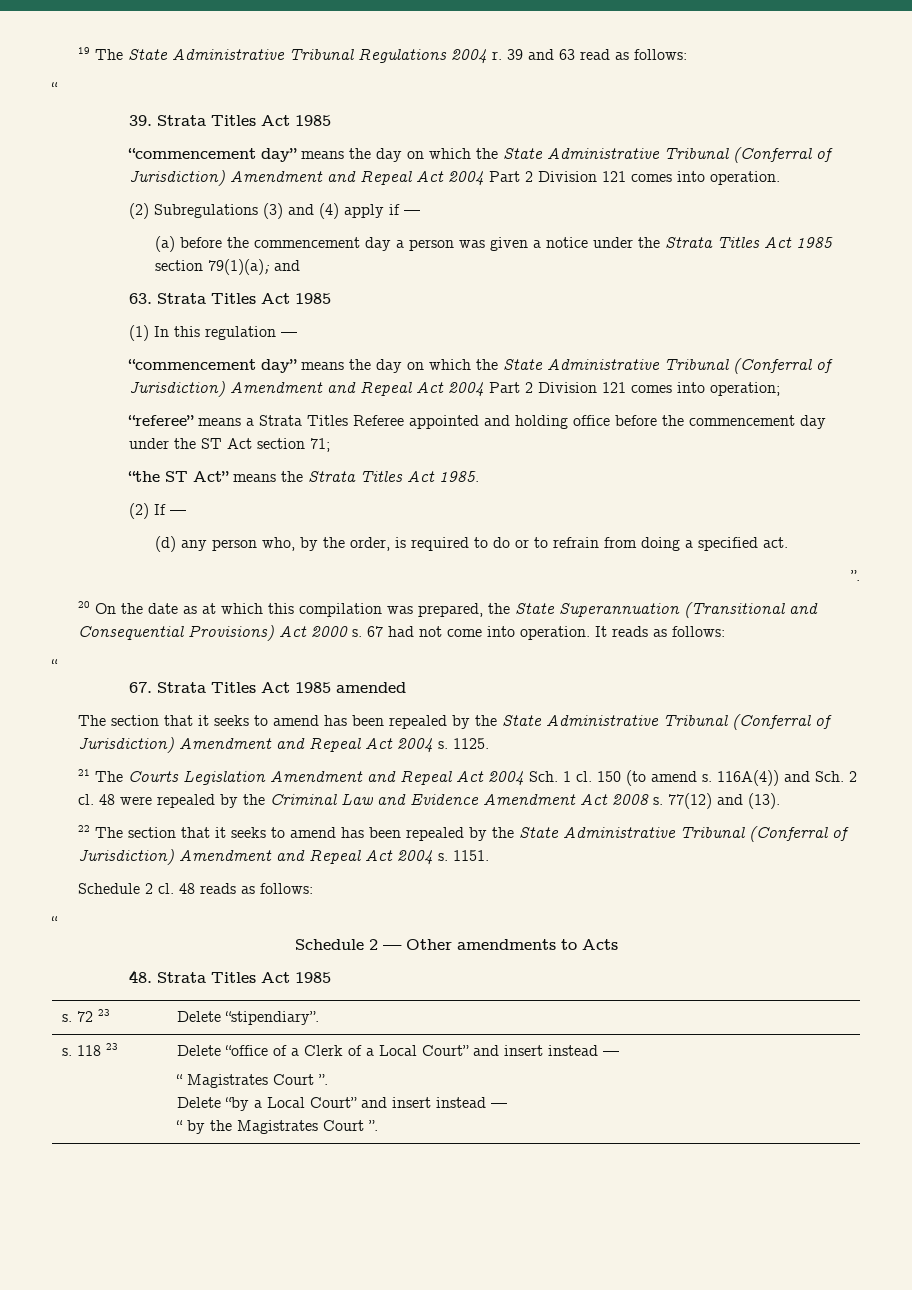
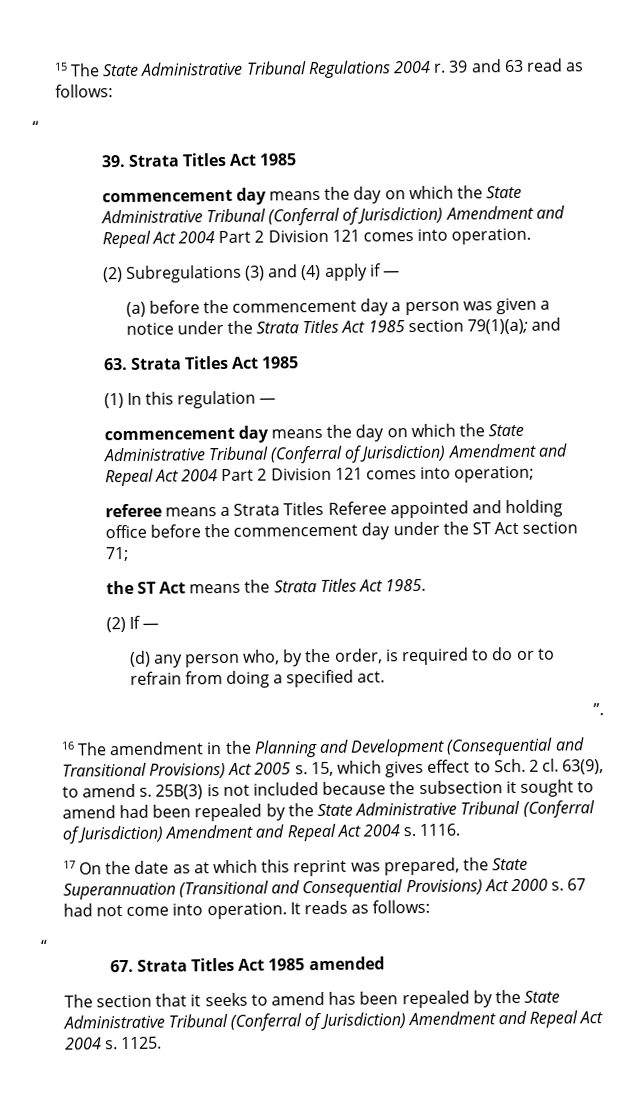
- 19 The State Administrative Tribunal Regulations 2004 r.
+ 15 The State Administrative Tribunal Regulations 2004 r.
- “commencement day” means the day on which the State Administrative Tribunal (Conferral of Jurisdiction) Amendment and Repeal Act 2004 Part 2 Division 121 comes into operation.
+ commencement day means the day on which the State Administrative Tribunal (Conferral of Jurisdiction) Amendment and Repeal Act 2004 Part 2 Division 121 comes into operation.
- “commencement day” means the day on which the State Administrative Tribunal (Conferral of Jurisdiction) Amendment and Repeal Act 2004 Part 2 Division 121 comes into operation;
+ commencement day means the day on which the State Administrative Tribunal (Conferral of Jurisdiction) Amendment and Repeal Act 2004 Part 2 Division 121 comes into operation;
- “referee” means a Strata Titles Referee appointed and holding office before the commencement day under the ST Act section 71;
+ referee means a Strata Titles Referee appointed and holding office before the commencement day under the ST Act section 71;
- “the ST Act” means the Strata Titles Act 1985.
+ the ST Act means the Strata Titles Act 1985.
- 20 On the date as at which this compilation was prepared, the State Superannuation (Transitional and Consequential Provisions) Act 2000 s.
+ 16 The amendment in the Planning and Development (Consequential and Transitional Provisions) Act 2005 s. 15, which gives effect to Sch. 2 cl. 63(9), to amend s. 25B(3) is not included because the subsection it sought to amend had been repealed by the State Administrative Tribunal (Conferral of Jurisdiction) Amendment and Repeal Act 2004 s. 1116.
+ 17 On the date as at which this reprint was prepared, the State Superannuation (Transitional and Consequential Provisions) Act 2000 s.
- 21 The Courts Legislation Amendment and Repeal Act 2004 Sch. 1 cl. 150 (to amend s. 116A(4)) and Sch. 2 cl. 48 were repealed by the Criminal Law and Evidence Amendment Act 2008 s. 77(12) and (13).
- 22 The section that it seeks to amend has been repealed by the State Administrative Tribunal (Conferral of Jurisdiction) Amendment and Repeal Act 2004 s. 1151.
- Schedule 2 cl. 48 reads as follows:
- “
- Schedule 2 — Other amendments to Acts
- 48. Strata Titles Act 1985
- s. 72 23 | Delete “stipendiary”.
- s. 118 23 | Delete “office of a Clerk of a Local Court” and insert instead —
- “ Magistrates Court ”.
- Delete “by a Local Court” and insert instead —
- “ by the Magistrates Court ”.

